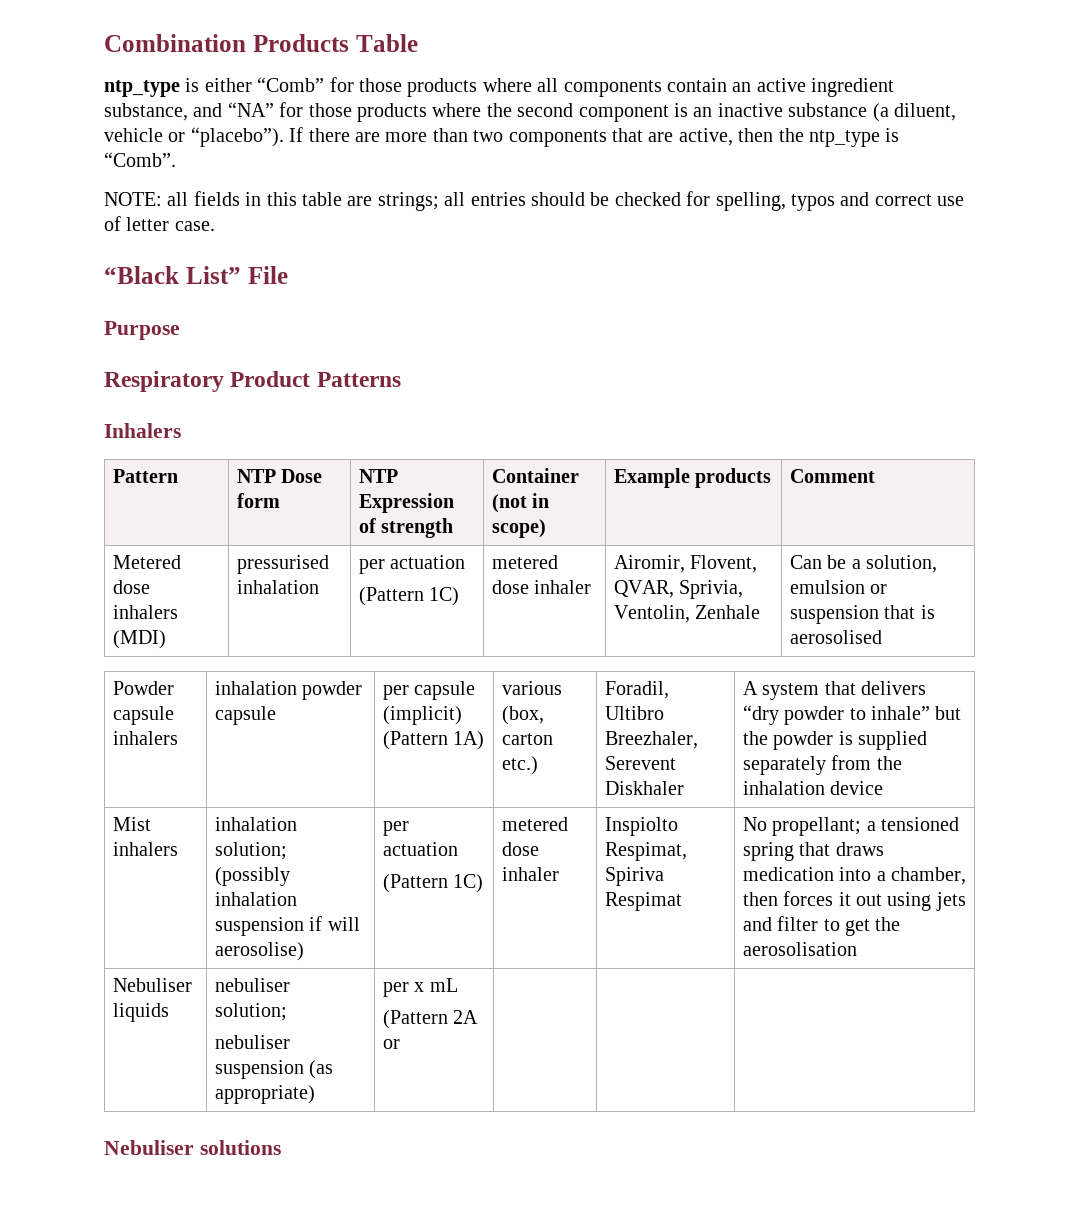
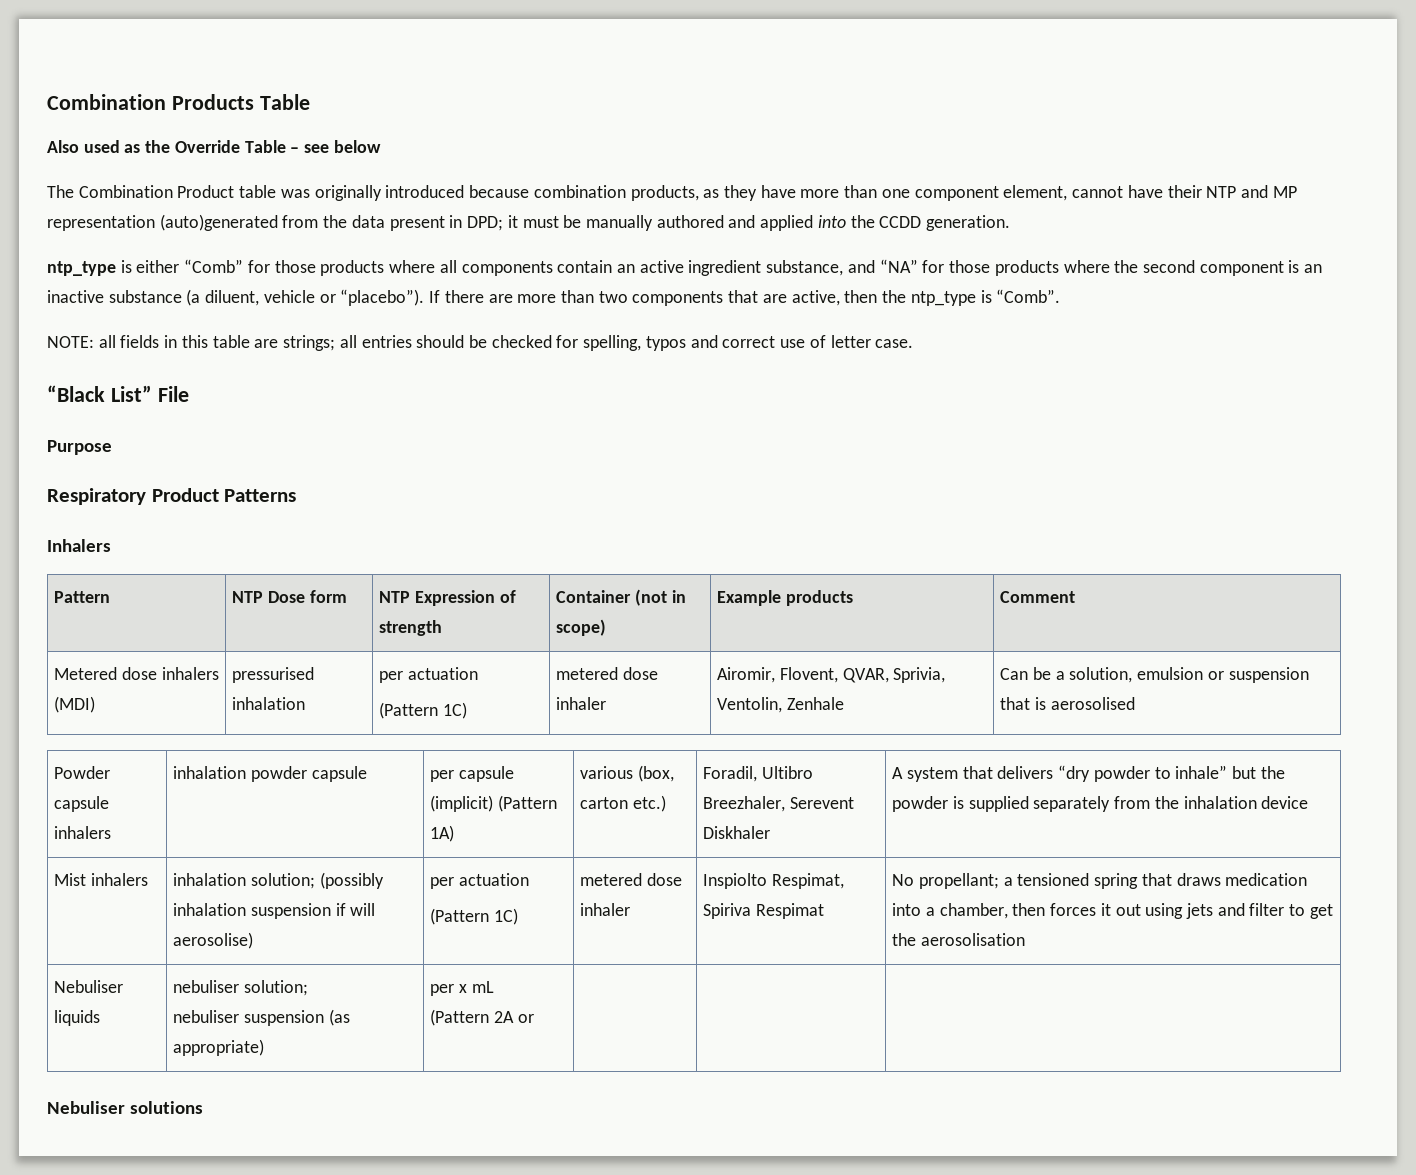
+ Also used as the Override Table – see below
+ The Combination Product table was originally introduced because combination products, as they have more than one component element, cannot have their NTP and MP representation (auto)generated from the data present in DPD; it must be manually authored and applied into the CCDD generation.

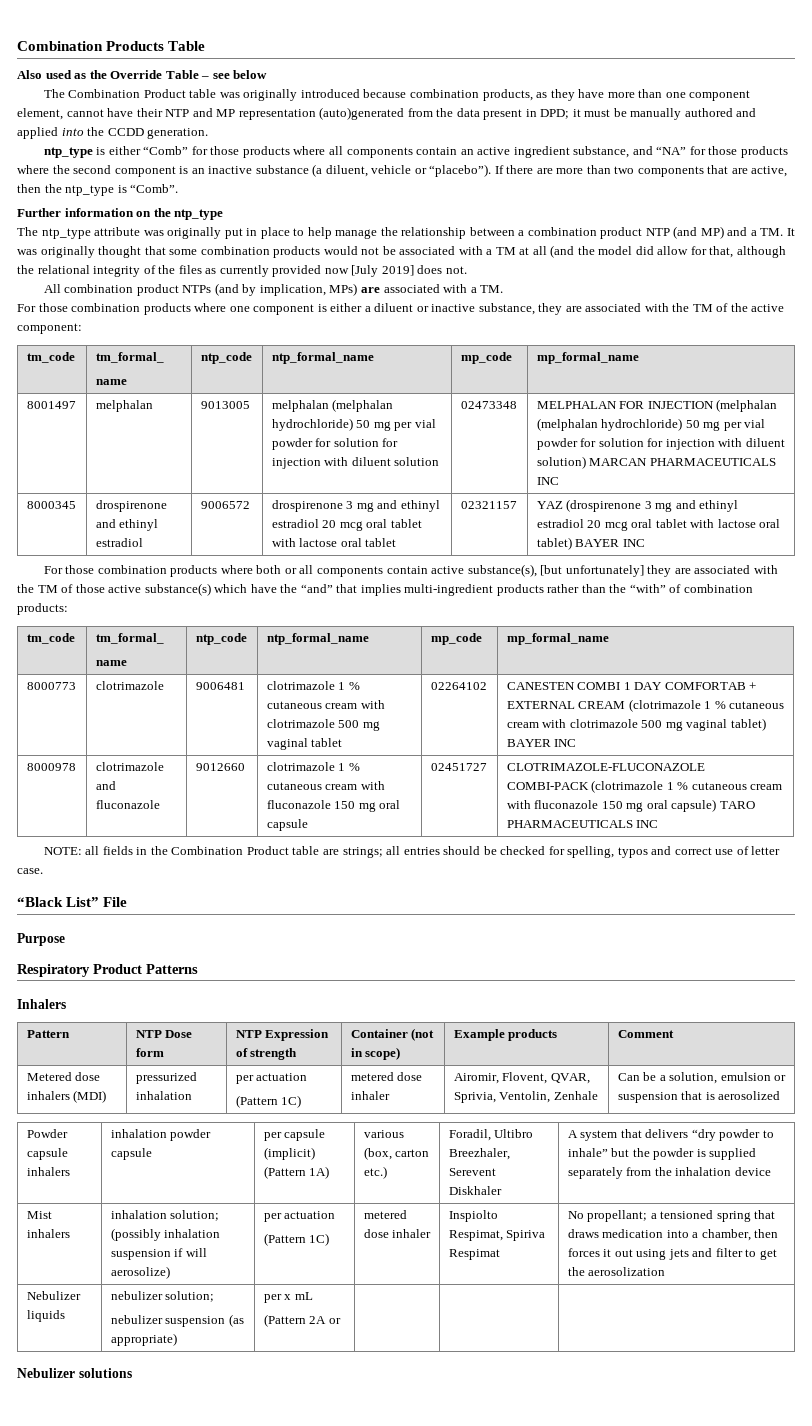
+ Further information on the ntp_type
+ The ntp_type attribute was originally put in place to help manage the relationship between a combination product NTP (and MP) and a TM. It was originally thought that some combination products would not be associated with a TM at all (and the model did allow for that, although the relational integrity of the files as currently provided now [July 2019] does not.
+ All combination product NTPs (and by implication, MPs) are associated with a TM.
+ For those combination products where one component is either a diluent or inactive substance, they are associated with the TM of the active component:
+ tm_code | tm_formal_
+ name | ntp_code | ntp_formal_name | mp_code | mp_formal_name
+ 8001497 | melphalan | 9013005 | melphalan (melphalan hydrochloride) 50 mg per vial powder for solution for injection with diluent solution | 02473348 | MELPHALAN FOR INJECTION (melphalan (melphalan hydrochloride) 50 mg per vial powder for solution for injection with diluent solution) MARCAN PHARMACEUTICALS INC
+ 8000345 | drospirenone and ethinyl estradiol | 9006572 | drospirenone 3 mg and ethinyl estradiol 20 mcg oral tablet with lactose oral tablet | 02321157 | YAZ (drospirenone 3 mg and ethinyl estradiol 20 mcg oral tablet with lactose oral tablet) BAYER INC
+ For those combination products where both or all components contain active substance(s), [but unfortunately] they are associated with the TM of those active substance(s) which have the “and” that implies multi-ingredient products rather than the “with” of combination products:
+ tm_code | tm_formal_
+ name | ntp_code | ntp_formal_name | mp_code | mp_formal_name
+ 8000773 | clotrimazole | 9006481 | clotrimazole 1 % cutaneous cream with clotrimazole 500 mg vaginal tablet | 02264102 | CANESTEN COMBI 1 DAY COMFORTAB + EXTERNAL CREAM (clotrimazole 1 % cutaneous cream with clotrimazole 500 mg vaginal tablet) BAYER INC
+ 8000978 | clotrimazole and fluconazole | 9012660 | clotrimazole 1 % cutaneous cream with fluconazole 150 mg oral capsule | 02451727 | CLOTRIMAZOLE-FLUCONAZOLE COMBI-PACK (clotrimazole 1 % cutaneous cream with fluconazole 150 mg oral capsule) TARO PHARMACEUTICALS INC
- NOTE: all fields in this table are strings; all entries should be checked for spelling, typos and correct use of letter case.
+ NOTE: all fields in the Combination Product table are strings; all entries should be checked for spelling, typos and correct use of letter case.
- Metered dose inhalers (MDI) | pressurised inhalation | per actuation
- (Pattern 1C) | metered dose inhaler | Airomir, Flovent, QVAR, Sprivia, Ventolin, Zenhale | Can be a solution, emulsion or suspension that is aerosolised
+ Metered dose inhalers (MDI) | pressurized inhalation | per actuation
+ (Pattern 1C) | metered dose inhaler | Airomir, Flovent, QVAR, Sprivia, Ventolin, Zenhale | Can be a solution, emulsion or suspension that is aerosolized
- inhalation solution; (possibly inhalation suspension if will aerosolise)
+ inhalation solution; (possibly inhalation suspension if will aerosolize)
- No propellant; a tensioned spring that draws medication into a chamber, then forces it out using jets and filter to get the aerosolisation
- Nebuliser liquids | nebuliser solution;
- nebuliser suspension (as appropriate) | per x mL
+ No propellant; a tensioned spring that draws medication into a chamber, then forces it out using jets and filter to get the aerosolization
+ Nebulizer liquids | nebulizer solution;
+ nebulizer suspension (as appropriate) | per x mL
- Nebuliser solutions
+ Nebulizer solutions

